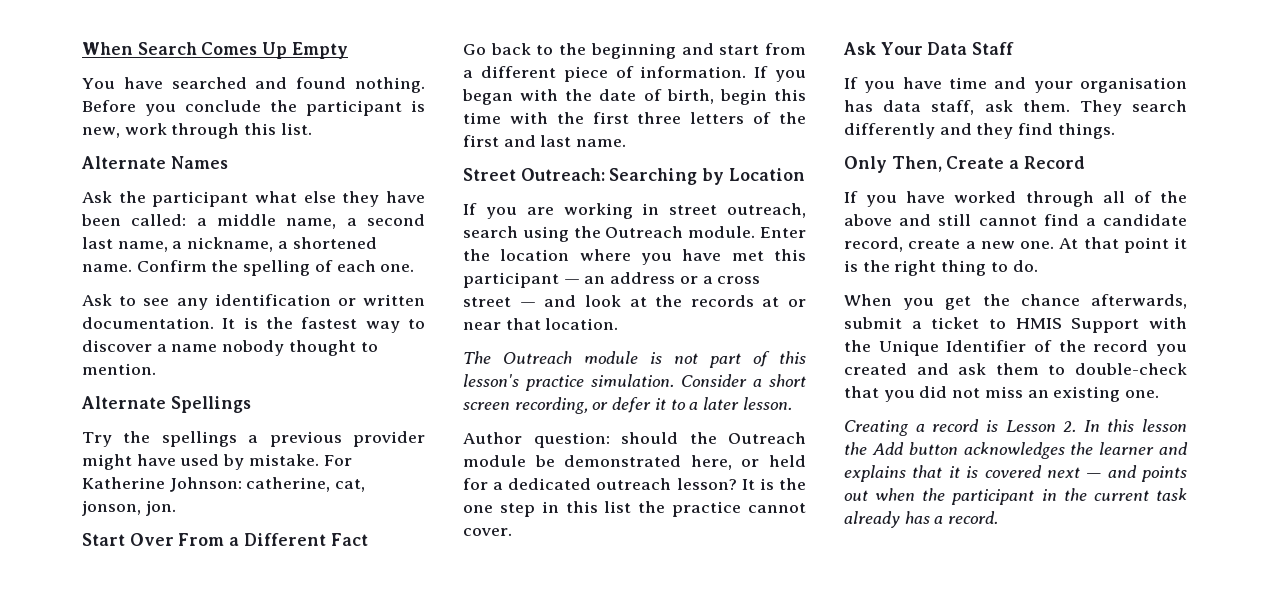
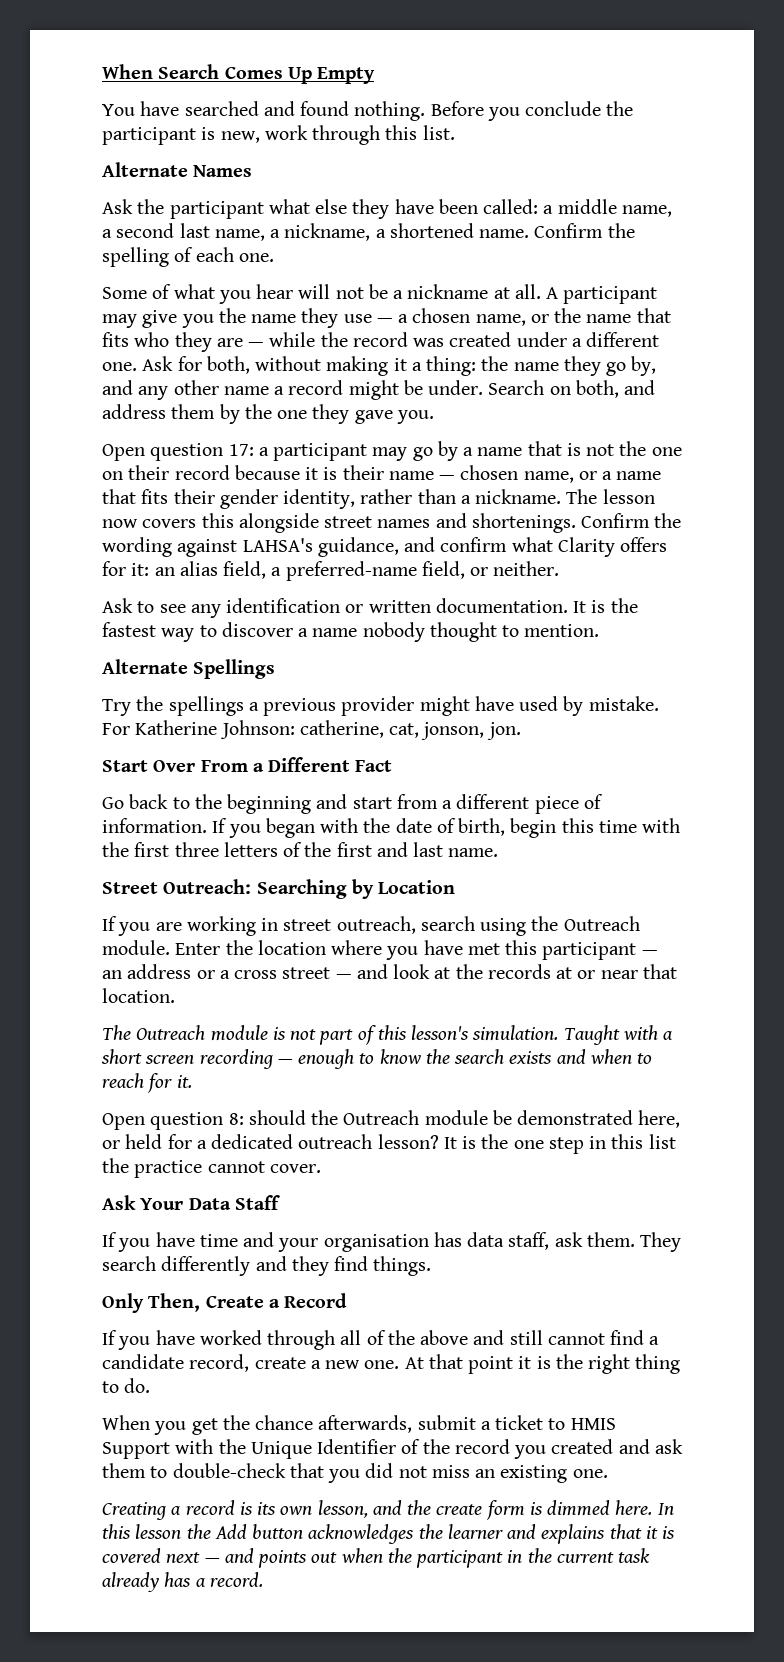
+ Some of what you hear will not be a nickname at all. A participant may give you the name they use — a chosen name, or the name that fits who they are — while the record was created under a different one. Ask for both, without making it a thing: the name they go by, and any other name a record might be under. Search on both, and address them by the one they gave you.
+ Open question 17: a participant may go by a name that is not the one on their record because it is their name — chosen name, or a name that fits their gender identity, rather than a nickname. The lesson now covers this alongside street names and shortenings. Confirm the wording against LAHSA's guidance, and confirm what Clarity offers for it: an alias field, a preferred-name field, or neither.
- The Outreach module is not part of this lesson's practice simulation. Consider a short screen recording, or defer it to a later lesson.
- Author question: should the Outreach module be demonstrated here, or held for a dedicated outreach lesson?
+ The Outreach module is not part of this lesson's simulation. Taught with a short screen recording — enough to know the search exists and when to reach for it.
+ Open question 8: should the Outreach module be demonstrated here, or held for a dedicated outreach lesson?
- Creating a record is Lesson 2. In this lesson the Add button acknowledges the learner and explains that it is covered next — and points out when the participant in the current task already has a record.
+ Creating a record is its own lesson, and the create form is dimmed here. In this lesson the Add button acknowledges the learner and explains that it is covered next — and points out when the participant in the current task already has a record.

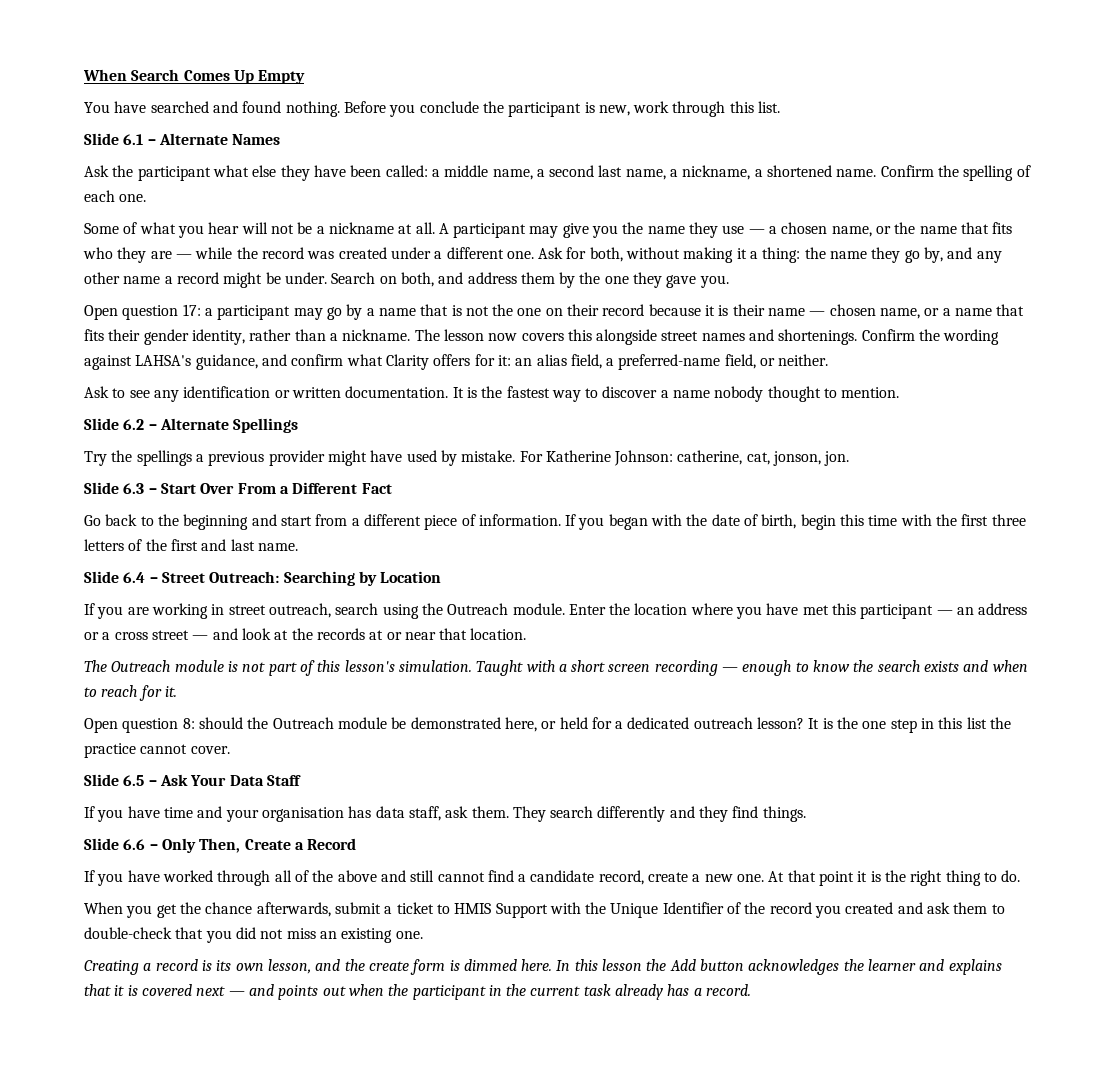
- Alternate Names
+ Slide 6.1 – Alternate Names
- Alternate Spellings
+ Slide 6.2 – Alternate Spellings
- Start Over From a Different Fact
+ Slide 6.3 – Start Over From a Different Fact
- Street Outreach: Searching by Location
+ Slide 6.4 – Street Outreach: Searching by Location
- Ask Your Data Staff
+ Slide 6.5 – Ask Your Data Staff
- Only Then, Create a Record
+ Slide 6.6 – Only Then, Create a Record

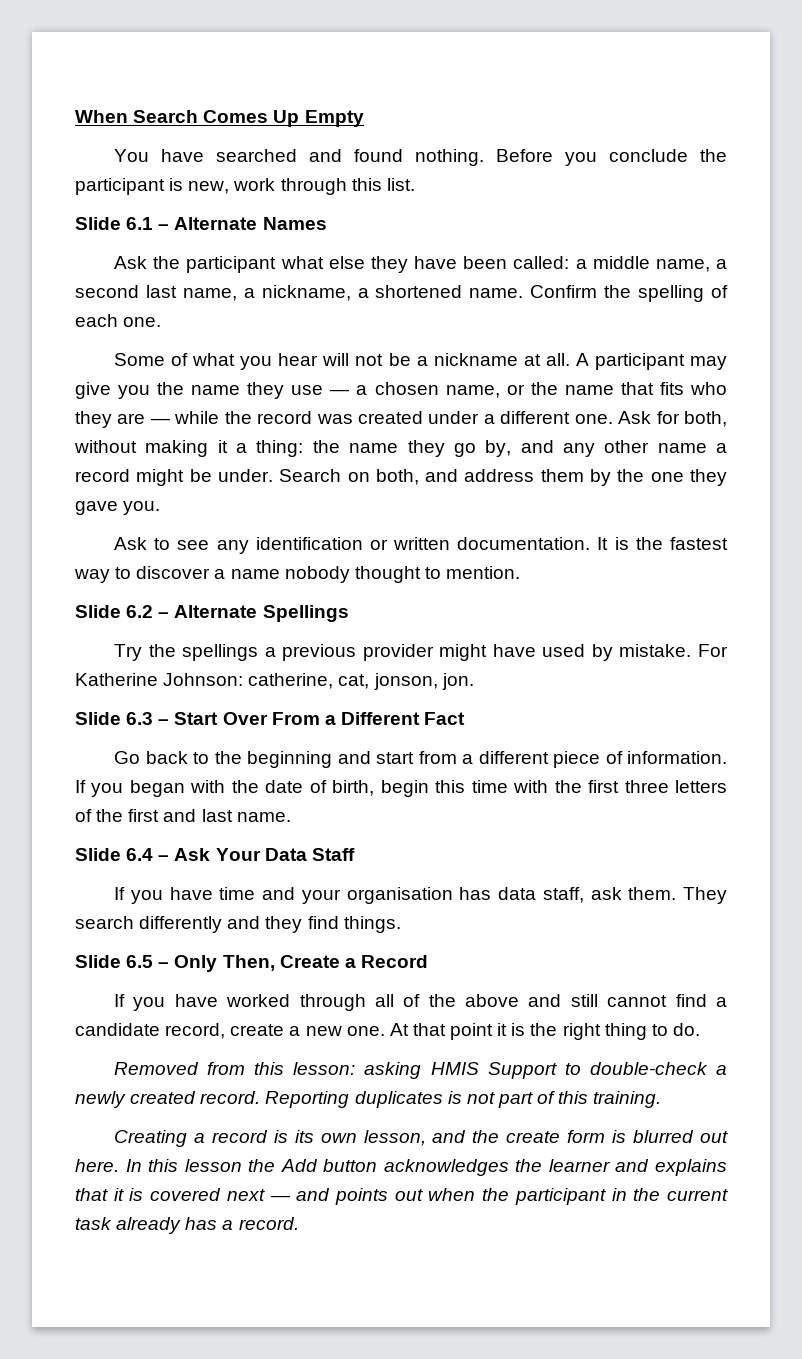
- Open question 17: a participant may go by a name that is not the one on their record because it is their name — chosen name, or a name that fits their gender identity, rather than a nickname. The lesson now covers this alongside street names and shortenings. Confirm the wording against LAHSA's guidance, and confirm what Clarity offers for it: an alias field, a preferred-name field, or neither.
- Slide 6.4 – Street Outreach: Searching by Location
- If you are working in street outreach, search using the Outreach module. Enter the location where you have met this participant — an address or a cross street — and look at the records at or near that location.
- The Outreach module is not part of this lesson's simulation. Taught with a short screen recording — enough to know the search exists and when to reach for it.
- Open question 8: should the Outreach module be demonstrated here, or held for a dedicated outreach lesson? It is the one step in this list the practice cannot cover.
- Slide 6.5 – Ask Your Data Staff
+ Slide 6.4 – Ask Your Data Staff
- Slide 6.6 – Only Then, Create a Record
+ Slide 6.5 – Only Then, Create a Record
- When you get the chance afterwards, submit a ticket to HMIS Support with the Unique Identifier of the record you created and ask them to double-check that you did not miss an existing one.
+ Removed from this lesson: asking HMIS Support to double-check a newly created record. Reporting duplicates is not part of this training.
- Creating a record is its own lesson, and the create form is dimmed here.
+ Creating a record is its own lesson, and the create form is blurred out here.

